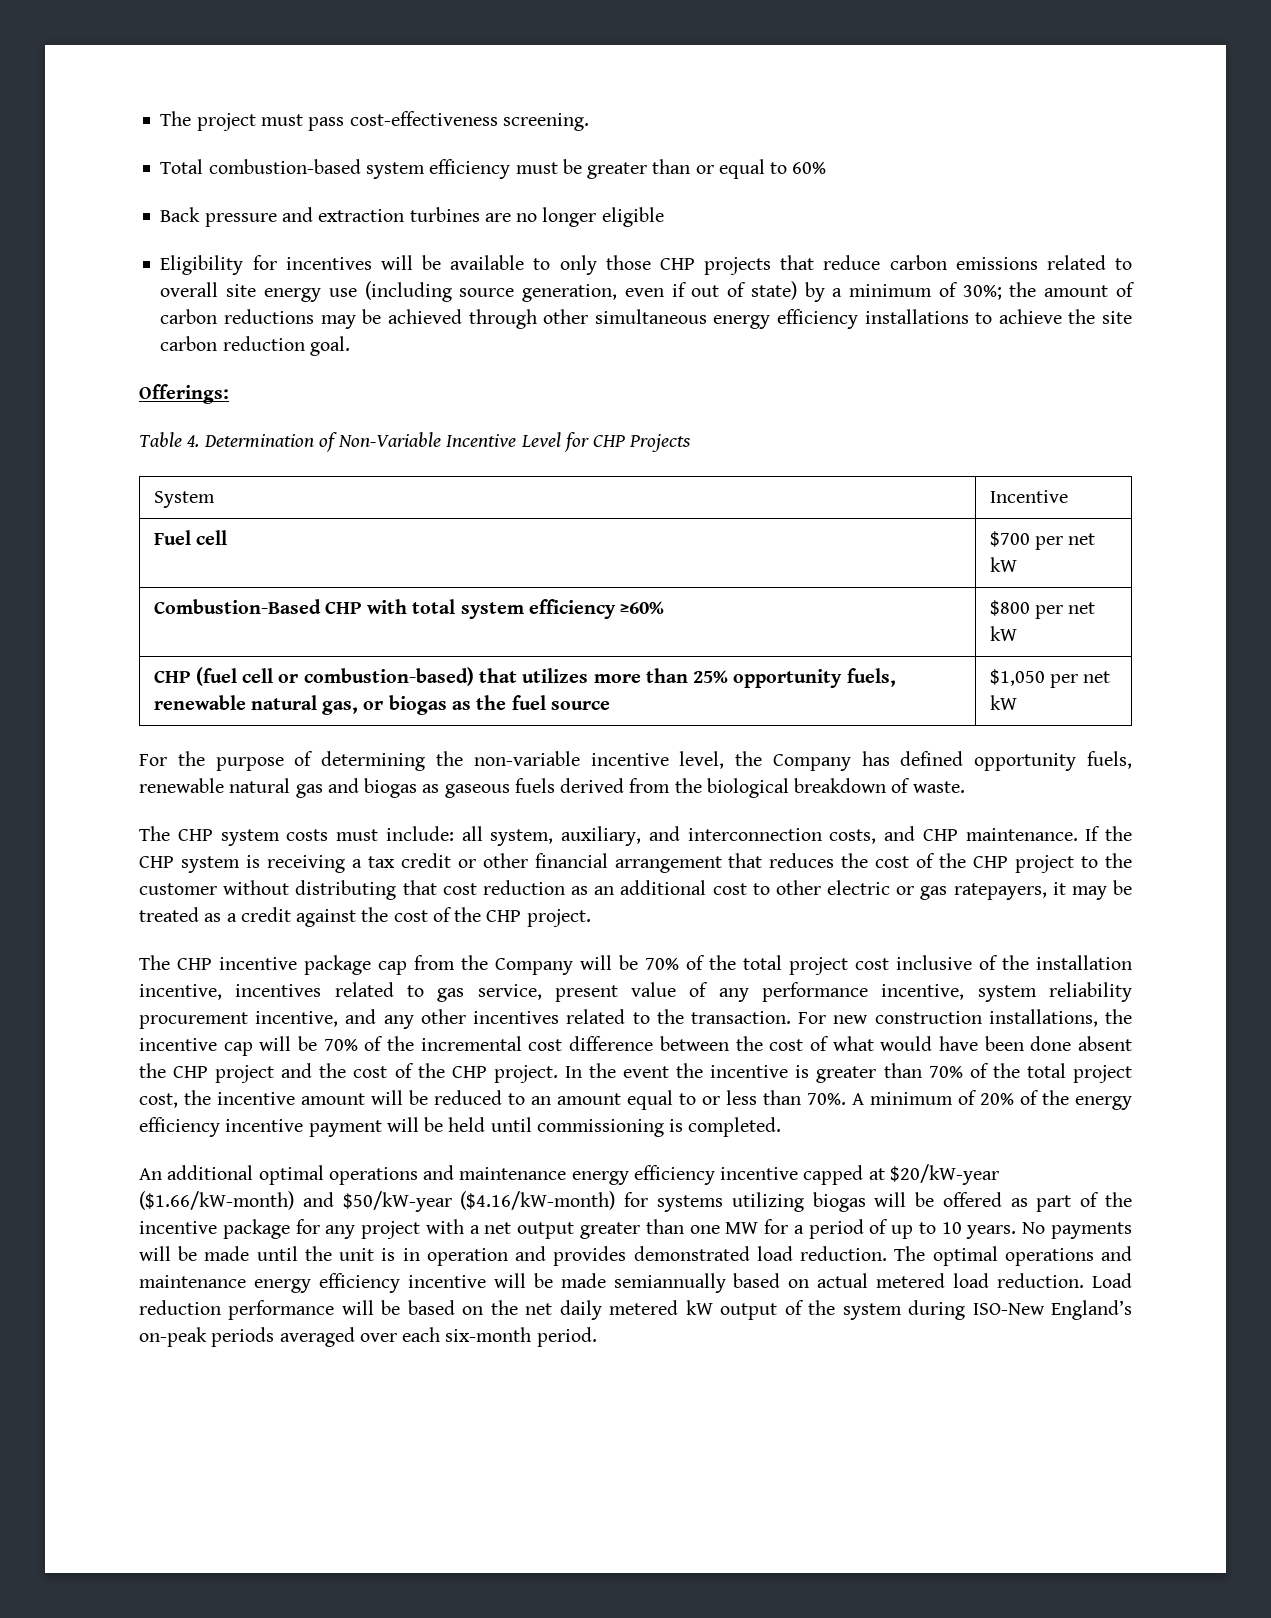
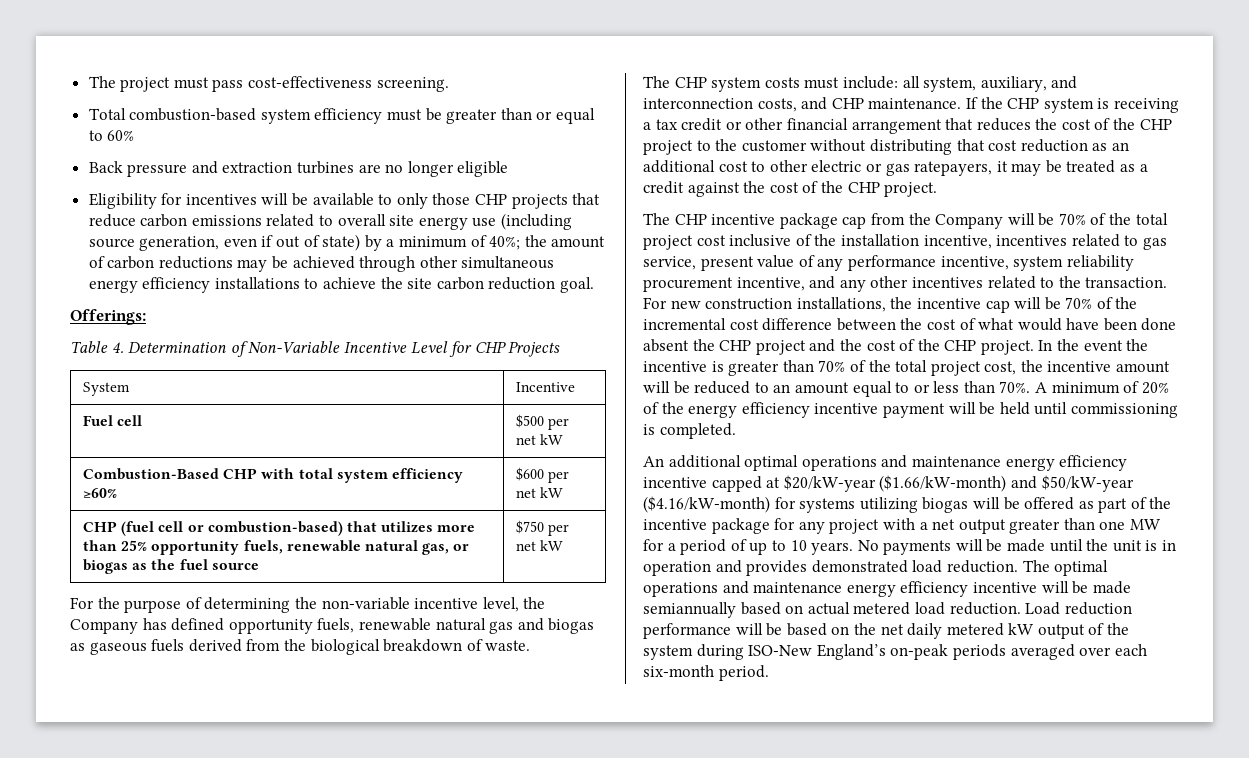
- Eligibility for incentives will be available to only those CHP projects that reduce carbon emissions related to overall site energy use (including source generation, even if out of state) by a minimum of 30%; the amount of carbon reductions may be achieved through other simultaneous energy efficiency installations to achieve the site carbon reduction goal.
+ Eligibility for incentives will be available to only those CHP projects that reduce carbon emissions related to overall site energy use (including source generation, even if out of state) by a minimum of 40%; the amount of carbon reductions may be achieved through other simultaneous energy efficiency installations to achieve the site carbon reduction goal.
- Fuel cell | $700 per net kW
+ Fuel cell | $500 per net kW
- Combustion-Based CHP with total system efficiency ≥60% | $800 per net kW
+ Combustion-Based CHP with total system efficiency ≥60% | $600 per net kW
- CHP (fuel cell or combustion-based) that utilizes more than 25% opportunity fuels, renewable natural gas, or biogas as the fuel source | $1,050 per net kW
+ CHP (fuel cell or combustion-based) that utilizes more than 25% opportunity fuels, renewable natural gas, or biogas as the fuel source | $750 per net kW

